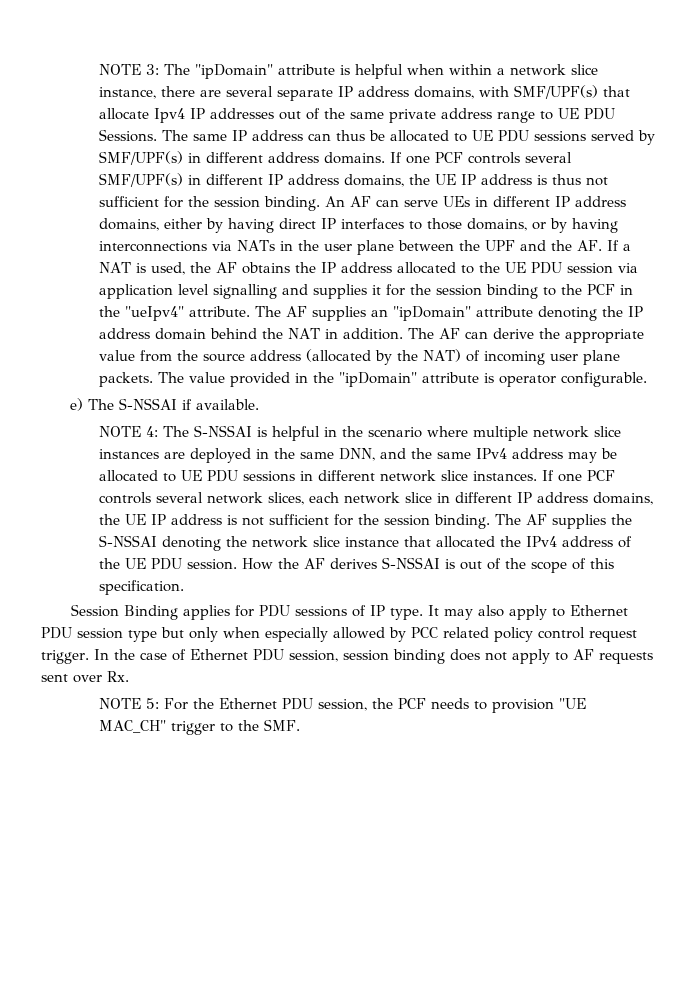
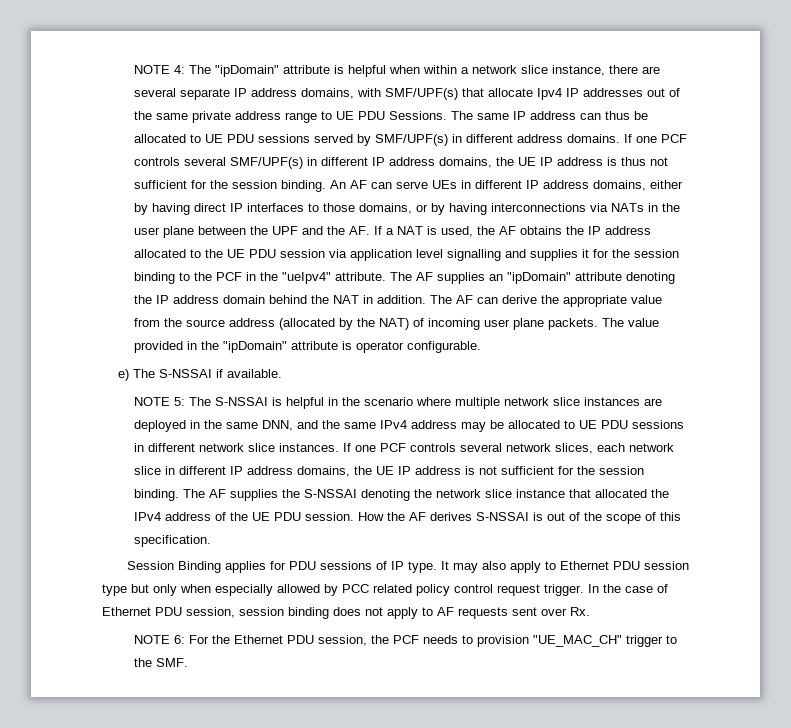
- NOTE 3: The "ipDomain" attribute is helpful when within a network slice instance, there are several separate IP address domains, with SMF/UPF(s) that allocate Ipv4 IP addresses out of the same private address range to UE PDU Sessions.
+ NOTE 4: The "ipDomain" attribute is helpful when within a network slice instance, there are several separate IP address domains, with SMF/UPF(s) that allocate Ipv4 IP addresses out of the same private address range to UE PDU Sessions.
- NOTE 4: The S-NSSAI is helpful in the scenario where multiple network slice instances are deployed in the same DNN, and the same IPv4 address may be allocated to UE PDU sessions in different network slice instances.
+ NOTE 5: The S-NSSAI is helpful in the scenario where multiple network slice instances are deployed in the same DNN, and the same IPv4 address may be allocated to UE PDU sessions in different network slice instances.
- NOTE 5: For the Ethernet PDU session, the PCF needs to provision "UE MAC_CH" trigger to the SMF.
+ NOTE 6: For the Ethernet PDU session, the PCF needs to provision "UE_MAC_CH" trigger to the SMF.

